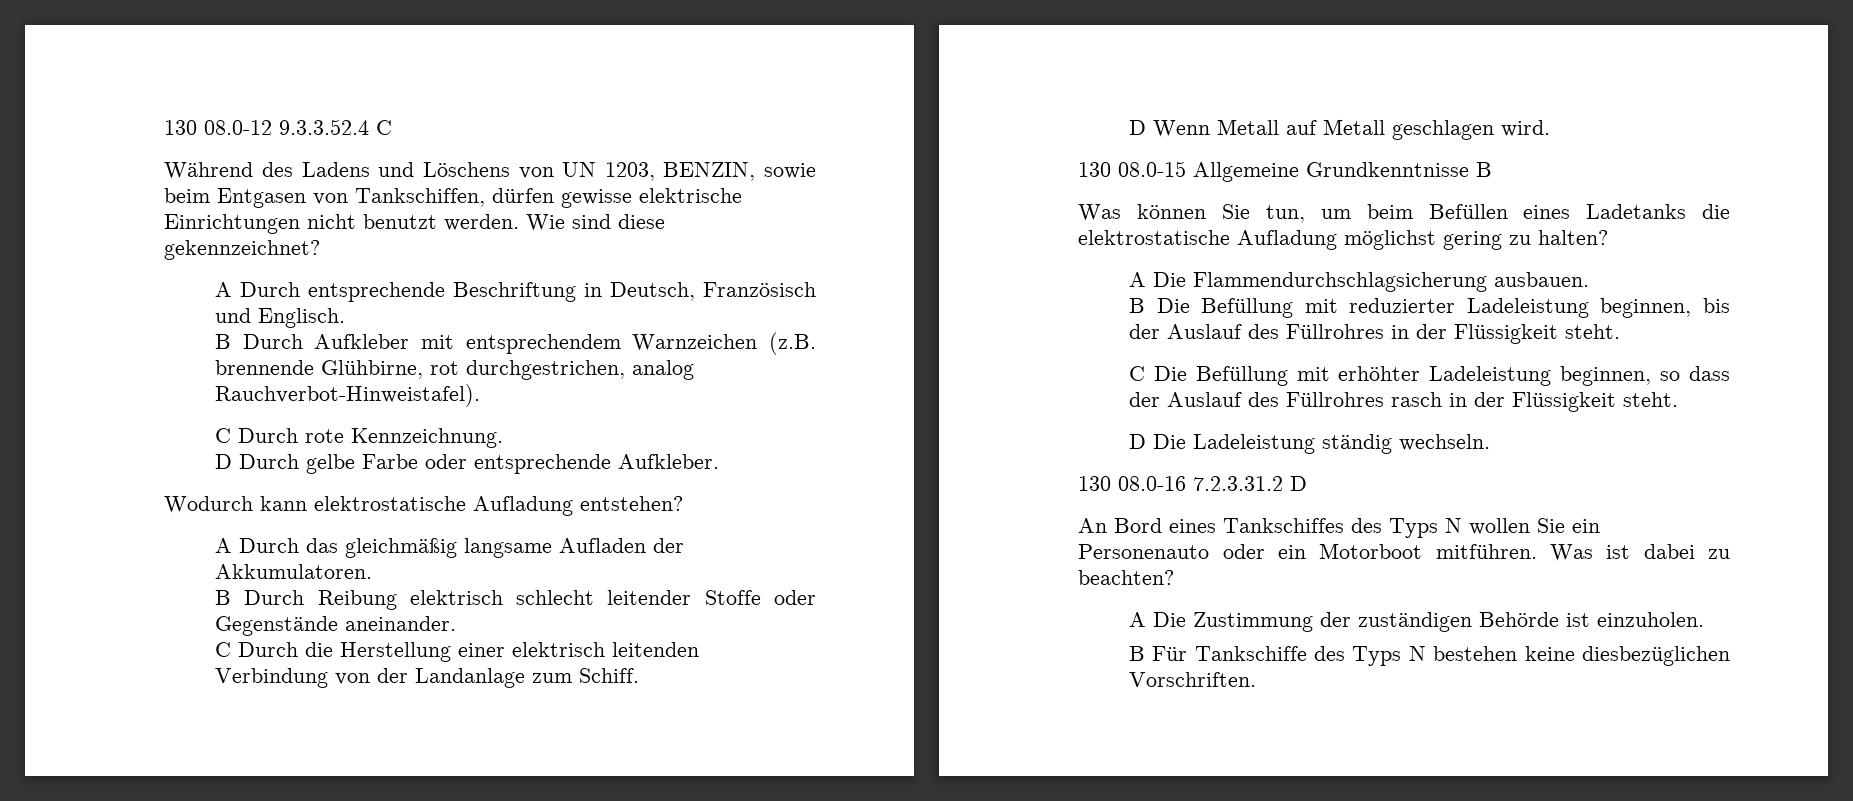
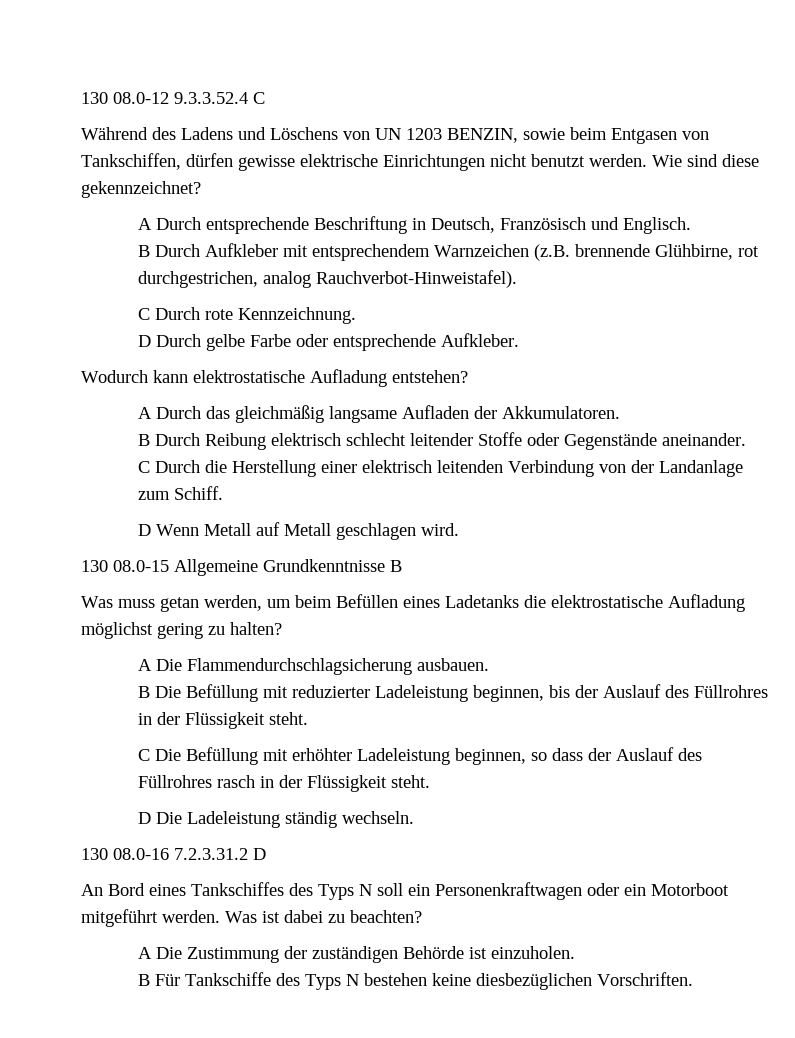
- Während des Ladens und Löschens von UN 1203, BENZIN, sowie beim Entgasen von Tankschiffen, dürfen gewisse elektrische Einrichtungen nicht benutzt werden.
+ Während des Ladens und Löschens von UN 1203 BENZIN, sowie beim Entgasen von Tankschiffen, dürfen gewisse elektrische Einrichtungen nicht benutzt werden.
- Was können Sie tun, um beim Befüllen eines Ladetanks die elektrostatische Aufladung möglichst gering zu halten?
+ Was muss getan werden, um beim Befüllen eines Ladetanks die elektrostatische Aufladung möglichst gering zu halten?
- An Bord eines Tankschiffes des Typs N wollen Sie ein Personenauto oder ein Motorboot mitführen.
+ An Bord eines Tankschiffes des Typs N soll ein Personenkraftwagen oder ein Motorboot mitgeführt werden.

